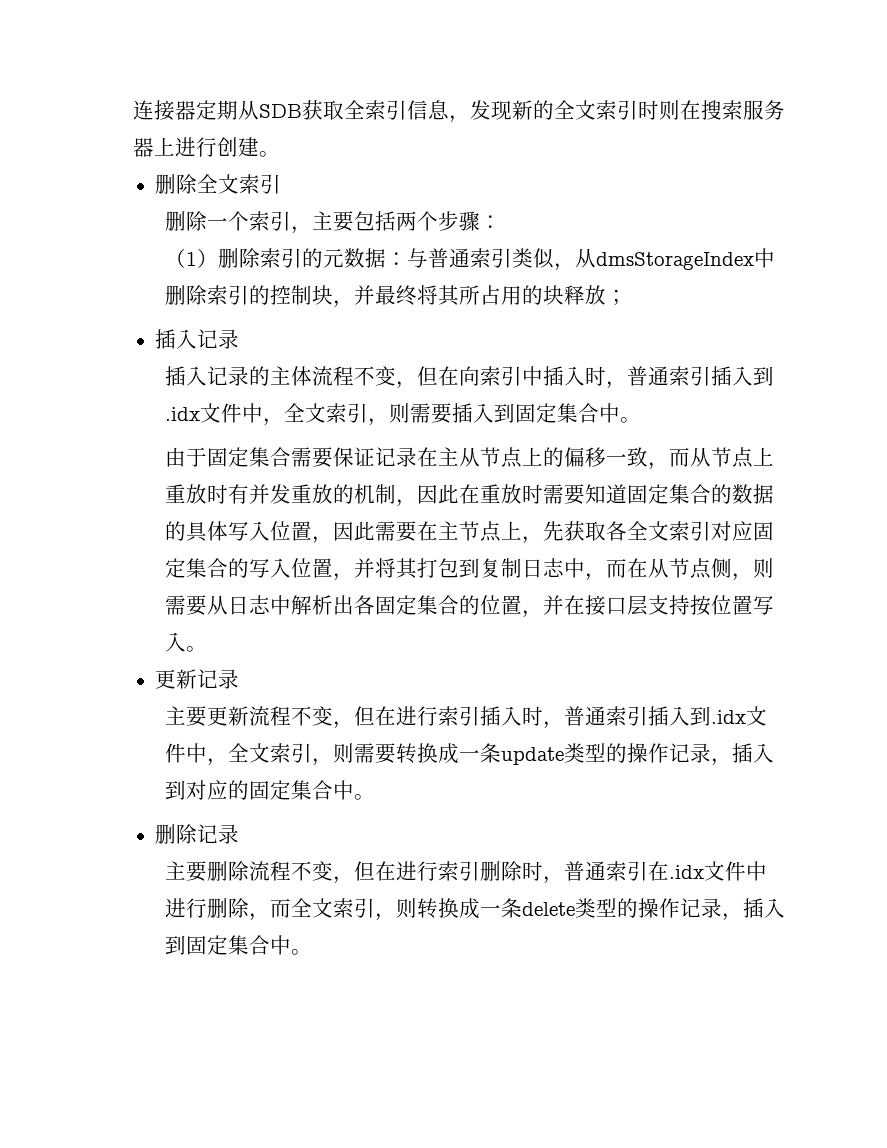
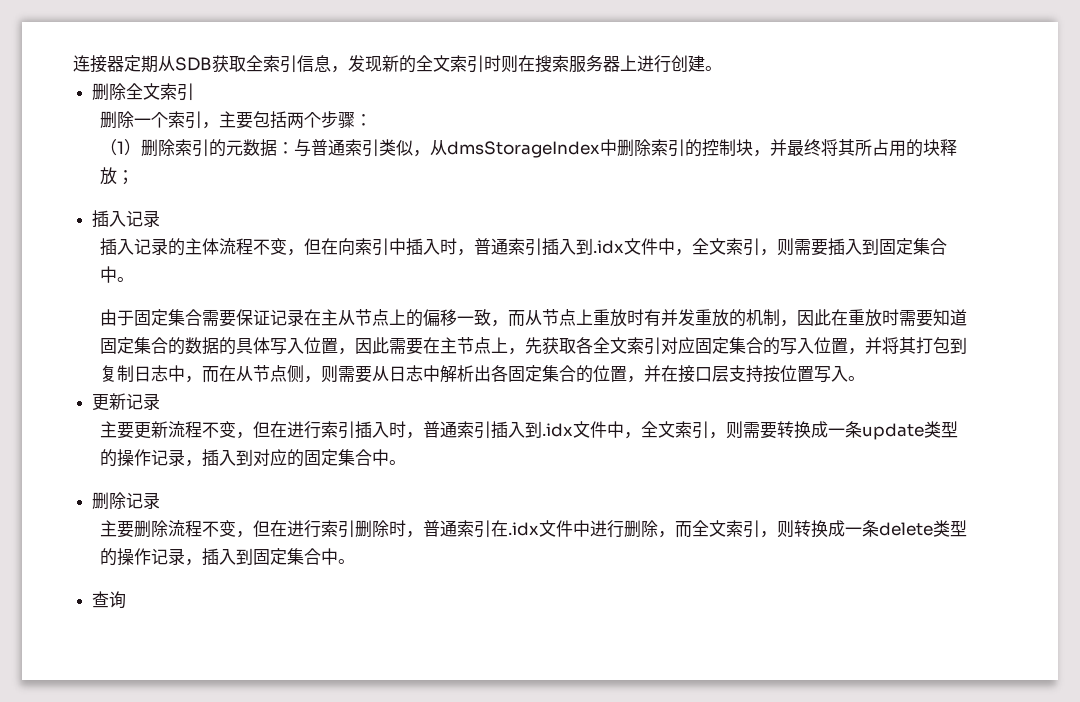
+ 查询

